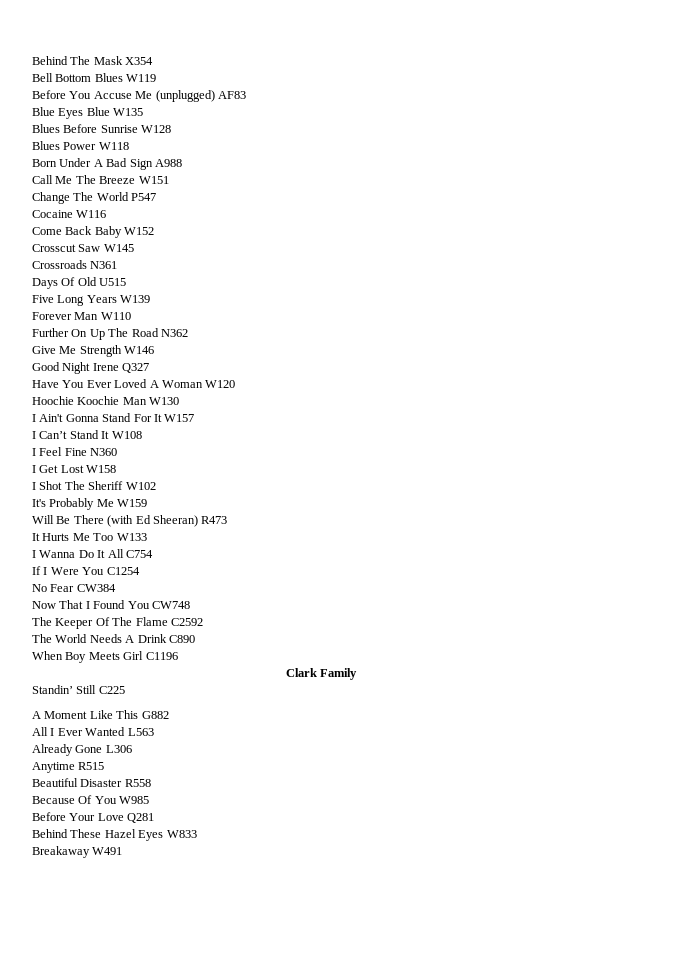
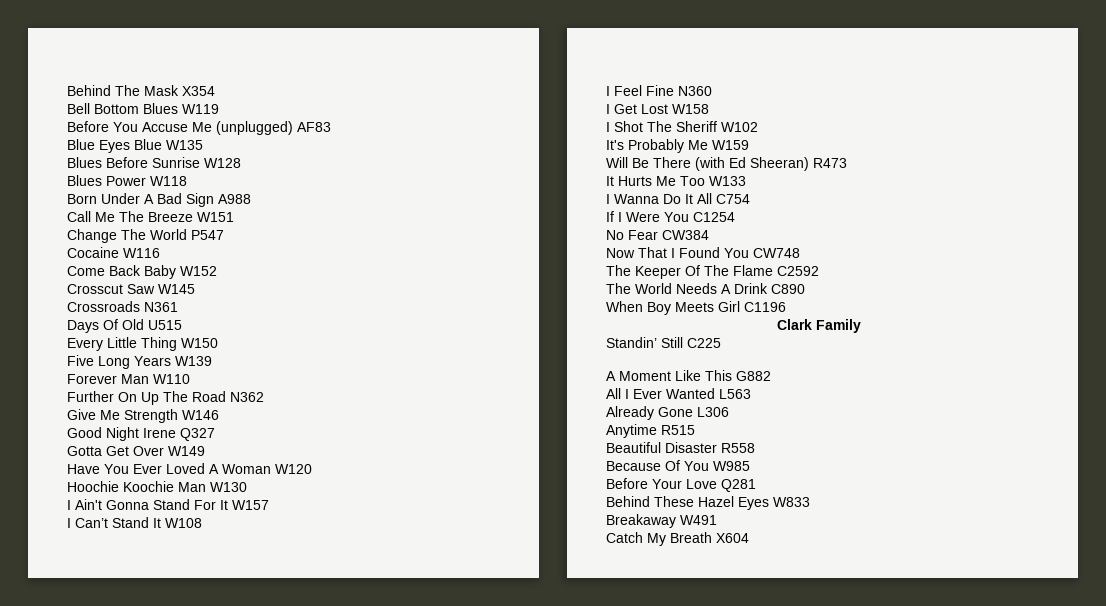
+ Every Little Thing W150
+ Gotta Get Over W149
+ Catch My Breath X604

